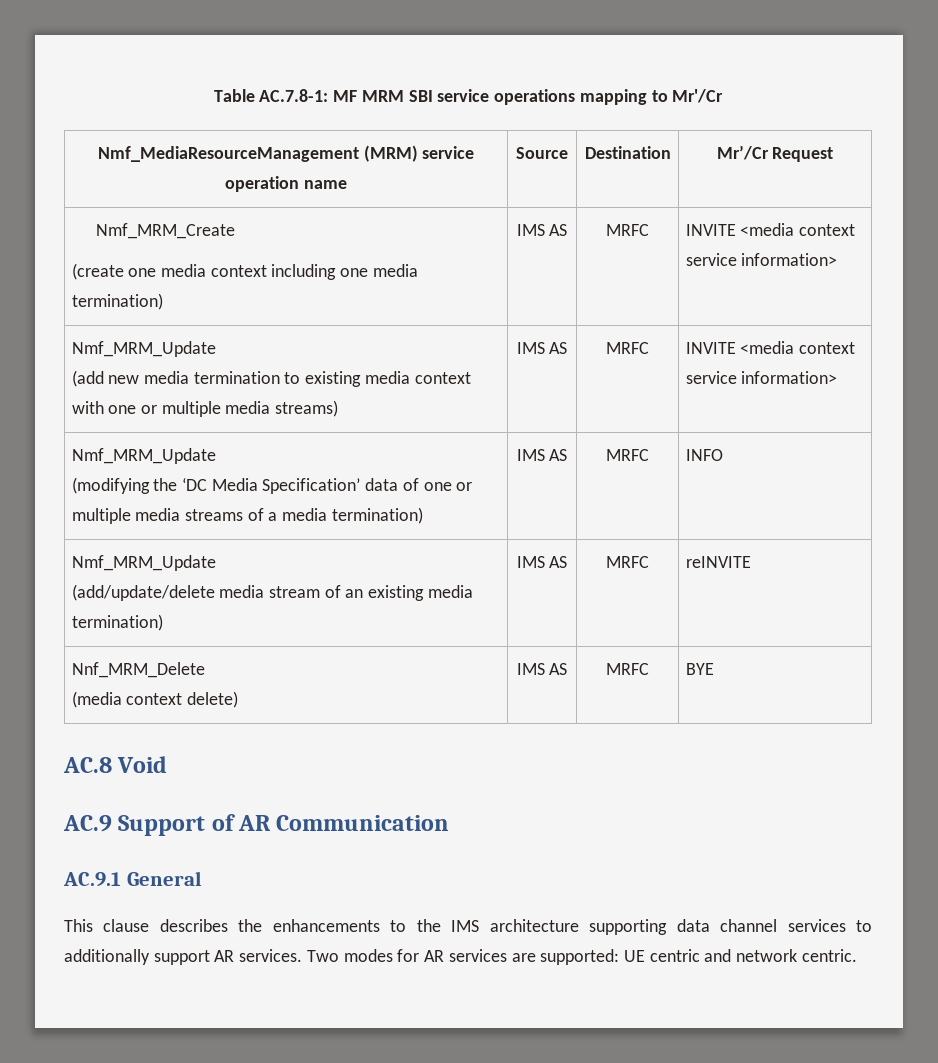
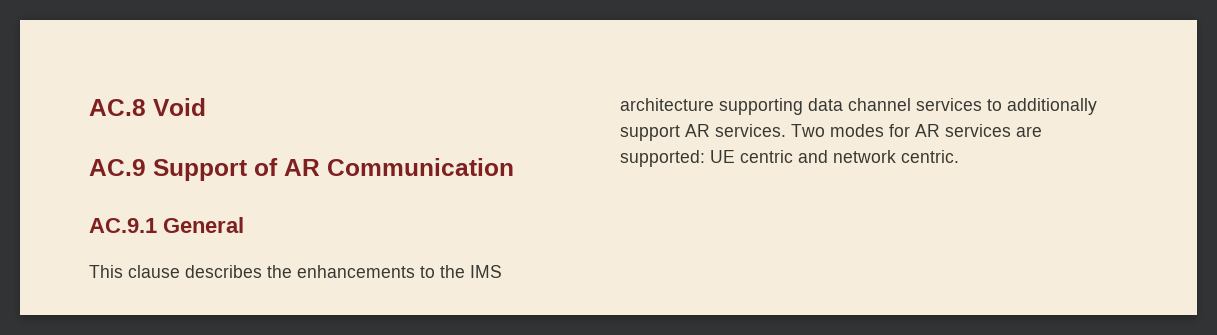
- Table AC.7.8-1: MF MRM SBI service operations mapping to Mr'/Cr
- Nmf_MediaResourceManagement (MRM) service operation name | Source | Destination | Mr’/Cr Request
- Nmf_MRM_Create
- (create one media context including one media termination) | IMS AS | MRFC | INVITE <media context service information>
- Nmf_MRM_Update
- (add new media termination to existing media context with one or multiple media streams) | IMS AS | MRFC | INVITE <media context service information>
- Nmf_MRM_Update
- (modifying the ‘DC Media Specification’ data of one or multiple media streams of a media termination) | IMS AS | MRFC | INFO
- Nmf_MRM_Update
- (add/update/delete media stream of an existing media termination) | IMS AS | MRFC | reINVITE
- Nnf_MRM_Delete
- (media context delete) | IMS AS | MRFC | BYE

